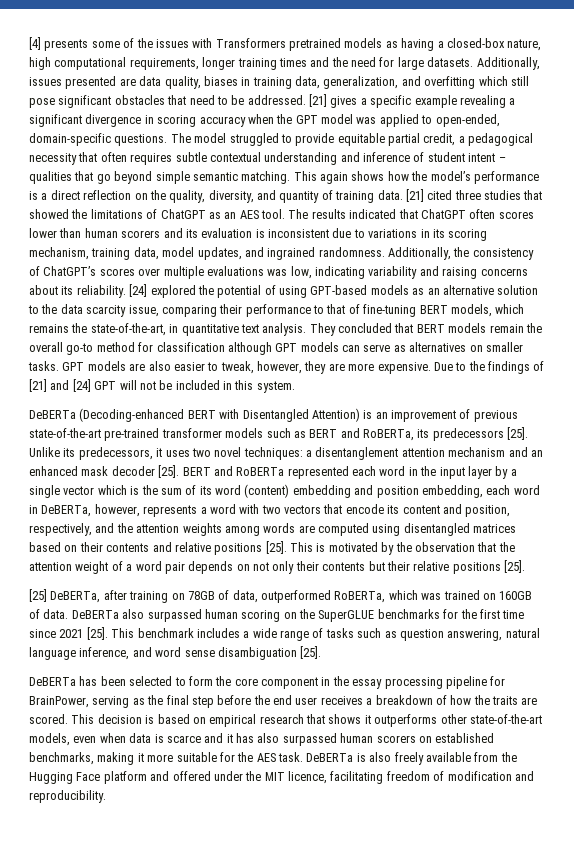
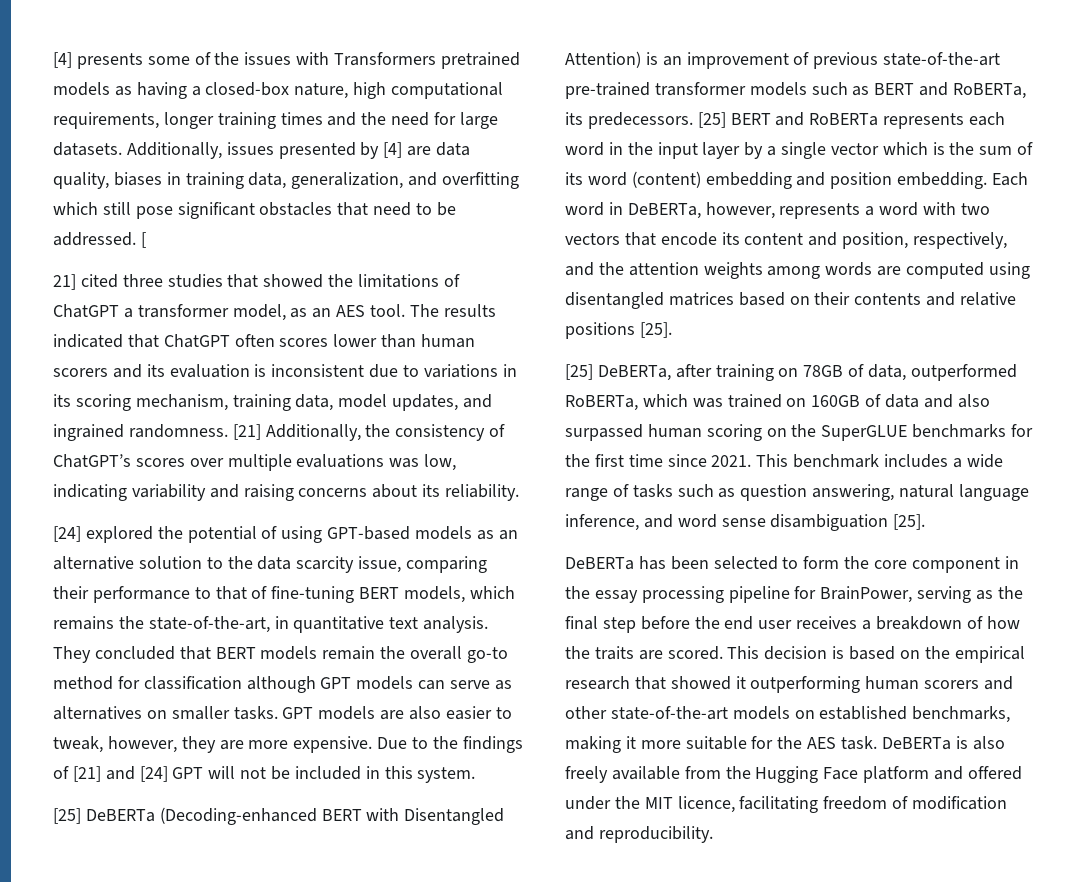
- Additionally, issues presented are data quality, biases in training data, generalization, and overfitting which still pose significant obstacles that need to be addressed.
+ Additionally, issues presented by [4] are data quality, biases in training data, generalization, and overfitting which still pose significant obstacles that need to be addressed.
- [21] gives a specific example revealing a significant divergence in scoring accuracy when the GPT model was applied to open-ended, domain-specific questions. The model struggled to provide equitable partial credit, a pedagogical necessity that often requires subtle contextual understanding and inference of student intent – qualities that go beyond simple semantic matching. This again shows how the model’s performance is a direct reflection on the quality, diversity, and quantity of training data. [21] cited three studies that showed the limitations of ChatGPT as an AES tool.
+ [
+ 21] cited three studies that showed the limitations of ChatGPT a transformer model, as an AES tool.
- Additionally, the consistency of ChatGPT’s scores over multiple evaluations was low, indicating variability and raising concerns about its reliability. [24] explored the potential of using GPT-based models as an alternative solution to the data scarcity issue, comparing their performance to that of fine-tuning BERT models, which remains the state-of-the-art, in quantitative text analysis.
+ [21] Additionally, the consistency of ChatGPT’s scores over multiple evaluations was low, indicating variability and raising concerns about its reliability.
+ [24] explored the potential of using GPT-based models as an alternative solution to the data scarcity issue, comparing their performance to that of fine-tuning BERT models, which remains the state-of-the-art, in quantitative text analysis.
- DeBERTa (Decoding-enhanced BERT with Disentangled Attention) is an improvement of previous state-of-the-art pre-trained transformer models such as BERT and RoBERTa, its predecessors [25]. Unlike its predecessors, it uses two novel techniques: a disentanglement attention mechanism and an enhanced mask decoder [25]. BERT and RoBERTa represented each word in the input layer by a single vector which is the sum of its word (content) embedding and position embedding, each word in DeBERTa, however, represents a word with two vectors that encode its content and position, respectively, and the attention weights among words are computed using disentangled matrices based on their contents and relative positions [25]. This is motivated by the observation that the attention weight of a word pair depends on not only their contents but their relative positions [25].
+ [25] DeBERTa (Decoding-enhanced BERT with Disentangled Attention) is an improvement of previous state-of-the-art pre-trained transformer models such as BERT and RoBERTa, its predecessors. [25] BERT and RoBERTa represents each word in the input layer by a single vector which is the sum of its word (content) embedding and position embedding. Each word in DeBERTa, however, represents a word with two vectors that encode its content and position, respectively, and the attention weights among words are computed using disentangled matrices based on their contents and relative positions [25].
- [25] DeBERTa, after training on 78GB of data, outperformed RoBERTa, which was trained on 160GB of data. DeBERTa also surpassed human scoring on the SuperGLUE benchmarks for the first time since 2021 [25].
+ [25] DeBERTa, after training on 78GB of data, outperformed RoBERTa, which was trained on 160GB of data and also surpassed human scoring on the SuperGLUE benchmarks for the first time since 2021.
- This decision is based on empirical research that shows it outperforms other state-of-the-art models, even when data is scarce and it has also surpassed human scorers on established benchmarks, making it more suitable for the AES task.
+ This decision is based on the empirical research that showed it outperforming human scorers and other state-of-the-art models on established benchmarks, making it more suitable for the AES task.

